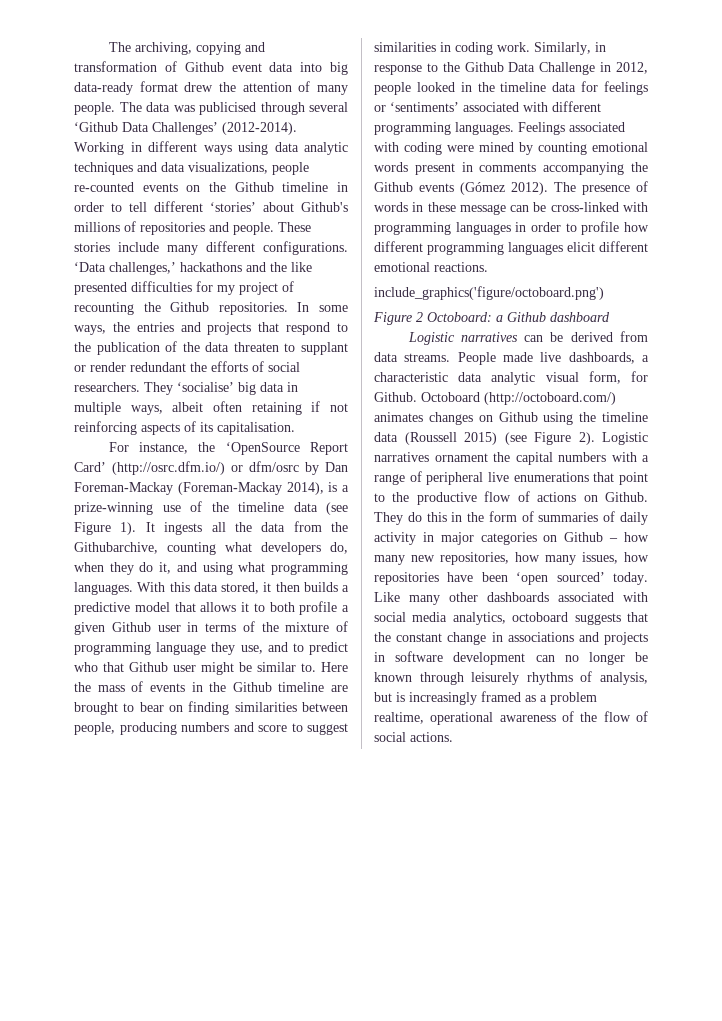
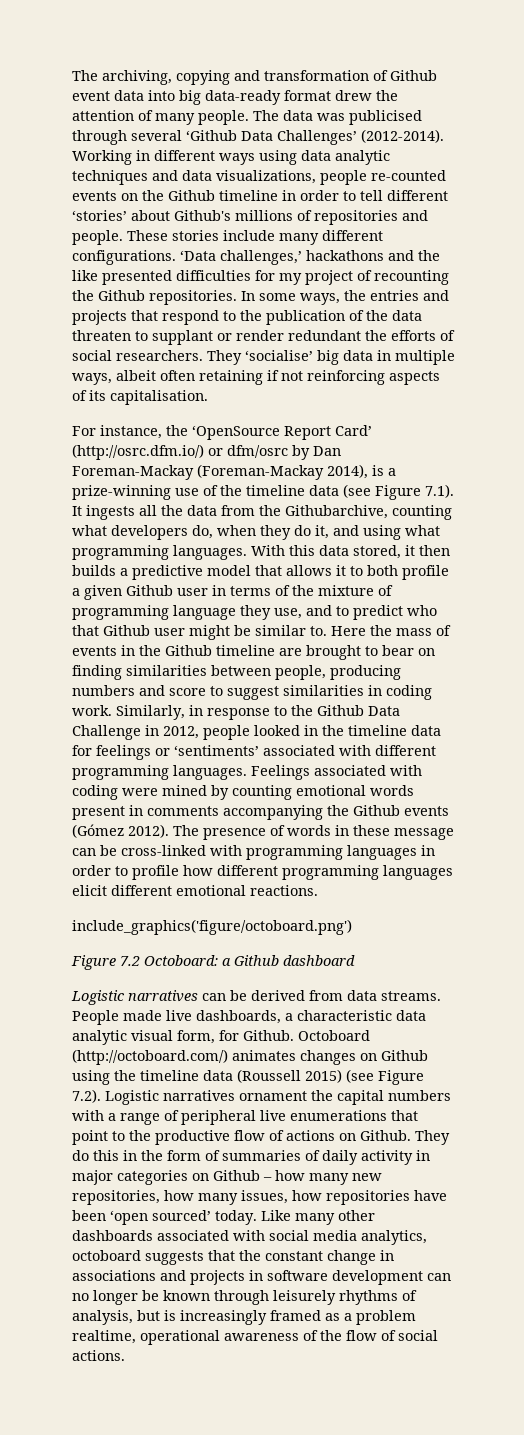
- For instance, the ‘OpenSource Report Card’ (http://osrc.dfm.io/) or dfm/osrc by Dan Foreman-Mackay (Foreman-Mackay 2014), is a prize-winning use of the timeline data (see Figure 1). It ingests all the data from the Githubarchive, counting what developers do, when they do it, and using what programming languages.
+ For instance, the ‘OpenSource Report Card’ (http://osrc.dfm.io/) or dfm/osrc by Dan Foreman-Mackay (Foreman-Mackay 2014), is a prize-winning use of the timeline data (see Figure 7.1). It ingests all the data from the Githubarchive, counting what developers do, when they do it, and using what programming languages.
- Figure 2 Octoboard: a Github dashboard
+ Figure 7.2 Octoboard: a Github dashboard
- Octoboard (http://octoboard.com/) animates changes on Github using the timeline data (Roussell 2015) (see Figure 2). Logistic narratives ornament the capital numbers with a range of peripheral live enumerations that point to the productive flow of actions on Github.
+ Octoboard (http://octoboard.com/) animates changes on Github using the timeline data (Roussell 2015) (see Figure 7.2). Logistic narratives ornament the capital numbers with a range of peripheral live enumerations that point to the productive flow of actions on Github.

